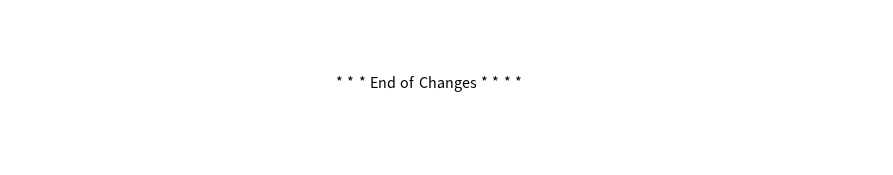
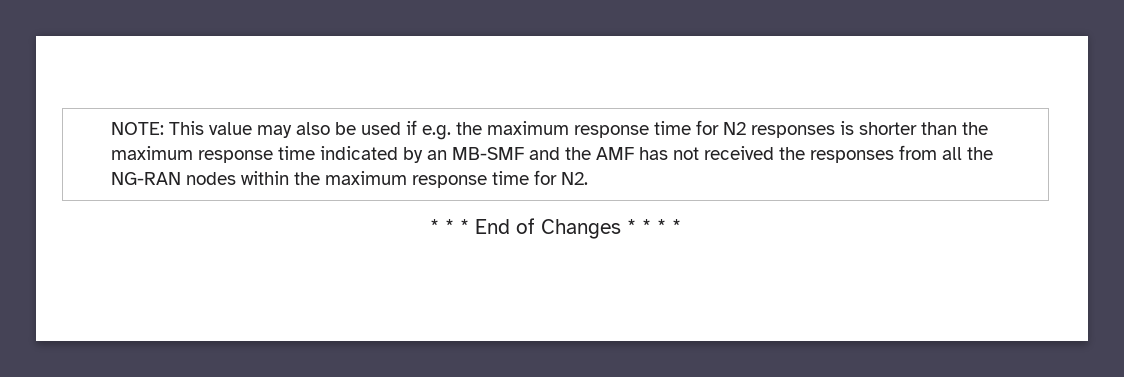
+ NOTE: This value may also be used if e.g. the maximum response time for N2 responses is shorter than the maximum response time indicated by an MB-SMF and the AMF has not received the responses from all the NG-RAN nodes within the maximum response time for N2.

